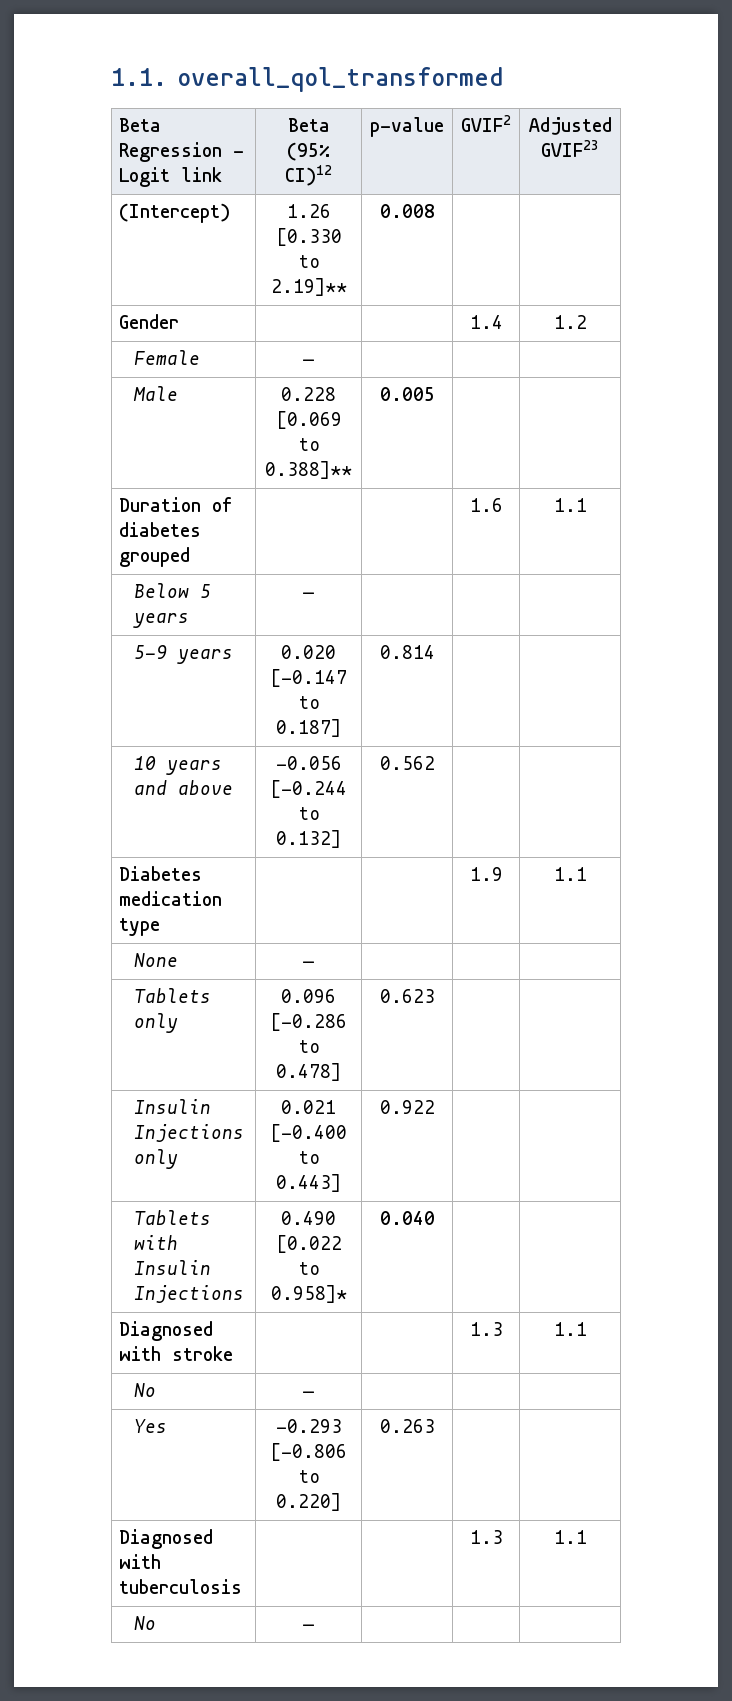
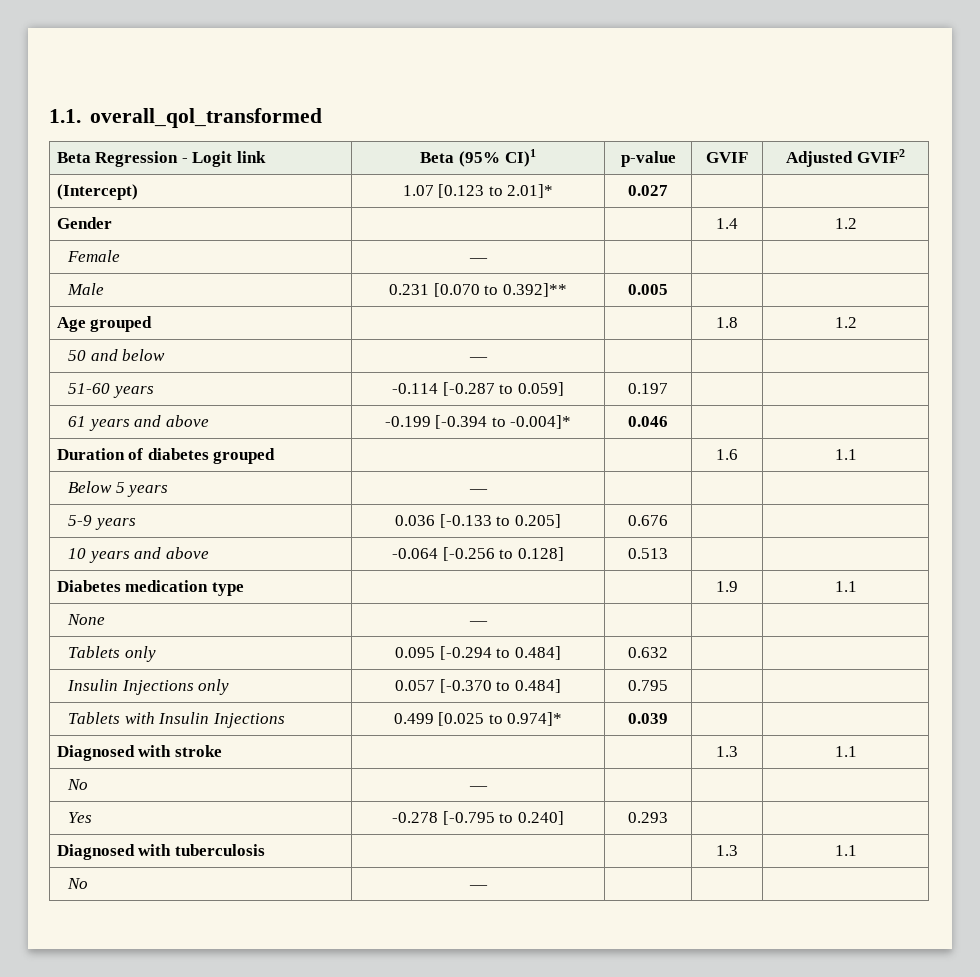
- Beta Regression - Logit link | Beta (95% CI)12 | p-value | GVIF2 | Adjusted GVIF23
+ Beta Regression - Logit link | Beta (95% CI)1 | p-value | GVIF | Adjusted GVIF2
- (Intercept) | 1.26 [0.330 to 2.19]** | 0.008 | |
+ (Intercept) | 1.07 [0.123 to 2.01]* | 0.027 | |
- Male | 0.228 [0.069 to 0.388]** | 0.005 | |
+ Male | 0.231 [0.070 to 0.392]** | 0.005 | |
+ Age grouped | | | 1.8 | 1.2
+ 50 and below | — | | |
+ 51-60 years | -0.114 [-0.287 to 0.059] | 0.197 | |
+ 61 years and above | -0.199 [-0.394 to -0.004]* | 0.046 | |
- 5-9 years | 0.020 [-0.147 to 0.187] | 0.814 | |
+ 5-9 years | 0.036 [-0.133 to 0.205] | 0.676 | |
- 10 years and above | -0.056 [-0.244 to 0.132] | 0.562 | |
+ 10 years and above | -0.064 [-0.256 to 0.128] | 0.513 | |
- Tablets only | 0.096 [-0.286 to 0.478] | 0.623 | |
- Insulin Injections only | 0.021 [-0.400 to 0.443] | 0.922 | |
+ Tablets only | 0.095 [-0.294 to 0.484] | 0.632 | |
+ Insulin Injections only | 0.057 [-0.370 to 0.484] | 0.795 | |
- Tablets with Insulin Injections | 0.490 [0.022 to 0.958]* | 0.040 | |
+ Tablets with Insulin Injections | 0.499 [0.025 to 0.974]* | 0.039 | |
- Yes | -0.293 [-0.806 to 0.220] | 0.263 | |
+ Yes | -0.278 [-0.795 to 0.240] | 0.293 | |

